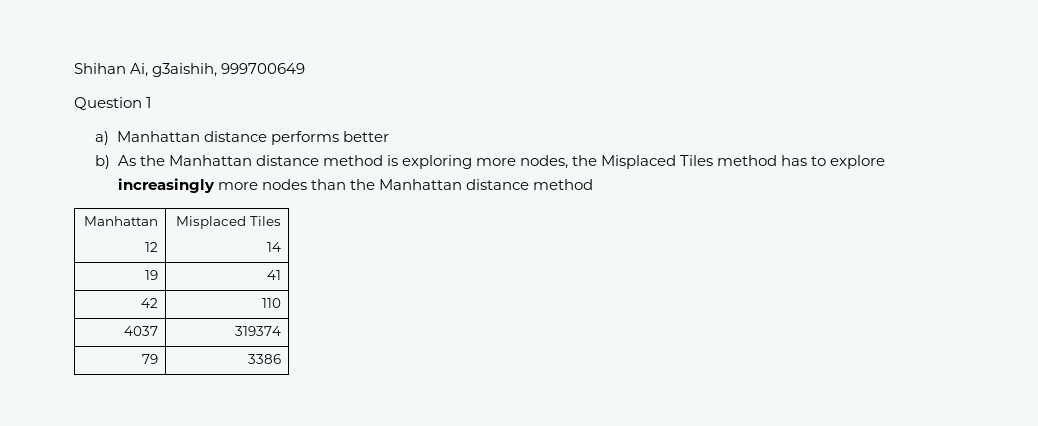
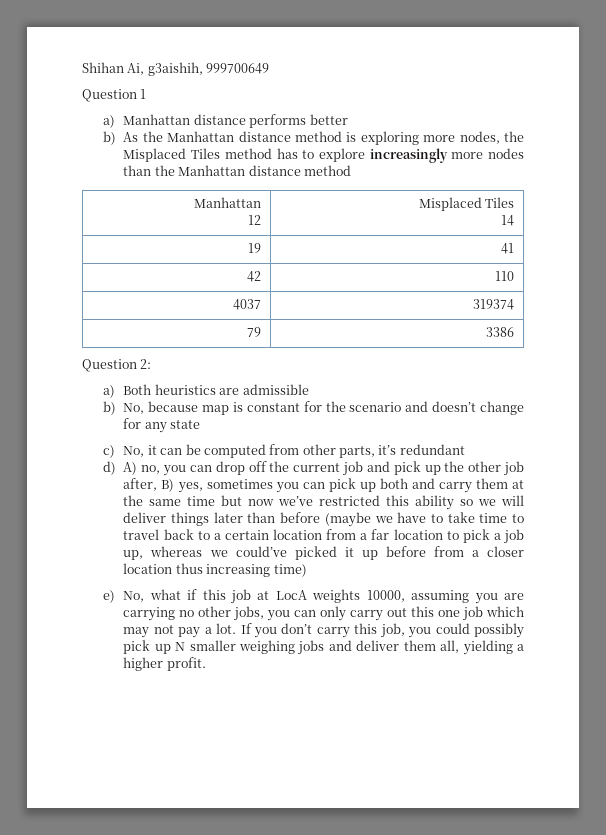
+ Question 2:
+ a) Both heuristics are admissible
+ b) No, because map is constant for the scenario and doesn’t change for any state
+ c) No, it can be computed from other parts, it’s redundant
+ d) A) no, you can drop off the current job and pick up the other job after, B) yes, sometimes you can pick up both and carry them at the same time but now we’ve restricted this ability so we will deliver things later than before (maybe we have to take time to travel back to a certain location from a far location to pick a job up, whereas we could’ve picked it up before from a closer location thus increasing time)
+ e) No, what if this job at LocA weights 10000, assuming you are carrying no other jobs, you can only carry out this one job which may not pay a lot. If you don’t carry this job, you could possibly pick up N smaller weighing jobs and deliver them all, yielding a higher profit.

